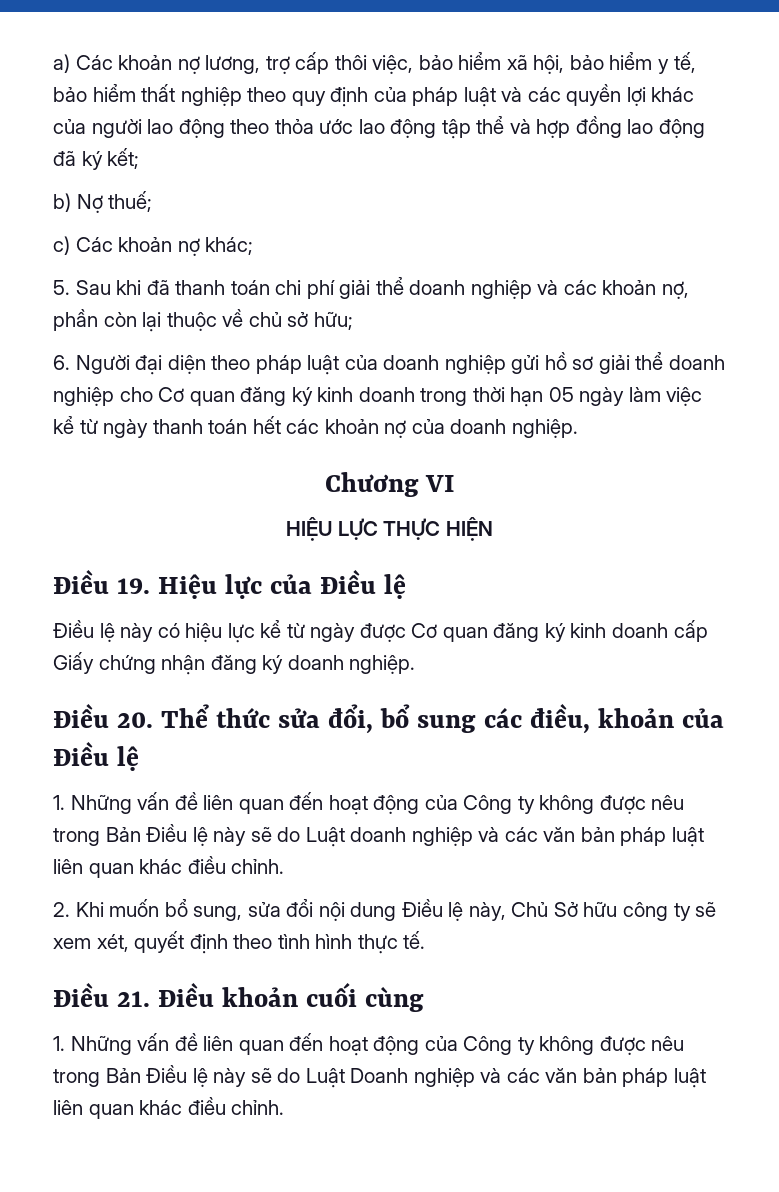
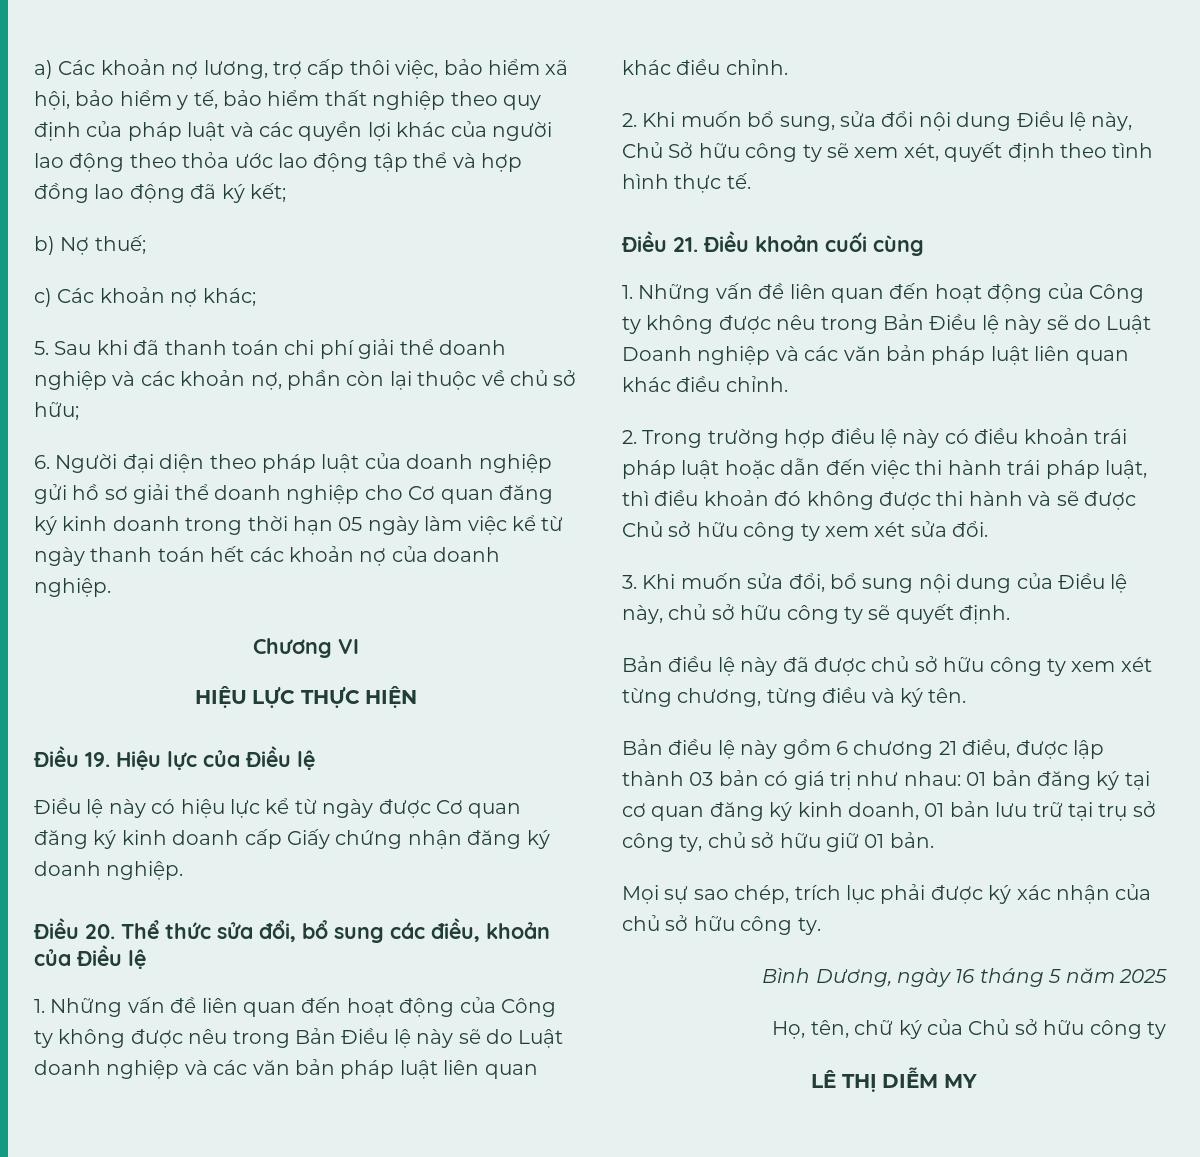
+ 2. Trong trường hợp điều lệ này có điều khoản trái pháp luật hoặc dẫn đến việc thi hành trái pháp luật, thì điều khoản đó không được thi hành và sẽ được Chủ sở hữu công ty xem xét sửa đổi.
+ 3. Khi muốn sửa đổi, bổ sung nội dung của Điều lệ này, chủ sở hữu công ty sẽ quyết định.
+ Bản điều lệ này đã được chủ sở hữu công ty xem xét từng chương, từng điều và ký tên.
+ Bản điều lệ này gồm 6 chương 21 điều, được lập thành 03 bản có giá trị như nhau: 01 bản đăng ký tại cơ quan đăng ký kinh doanh, 01 bản lưu trữ tại trụ sở công ty, chủ sở hữu giữ 01 bản.
+ Mọi sự sao chép, trích lục phải được ký xác nhận của chủ sở hữu công ty.
+ Bình Dương, ngày 16 tháng 5 năm 2025
+ Họ, tên, chữ ký của Chủ sở hữu công ty
+ LÊ THỊ DIỄM MY

